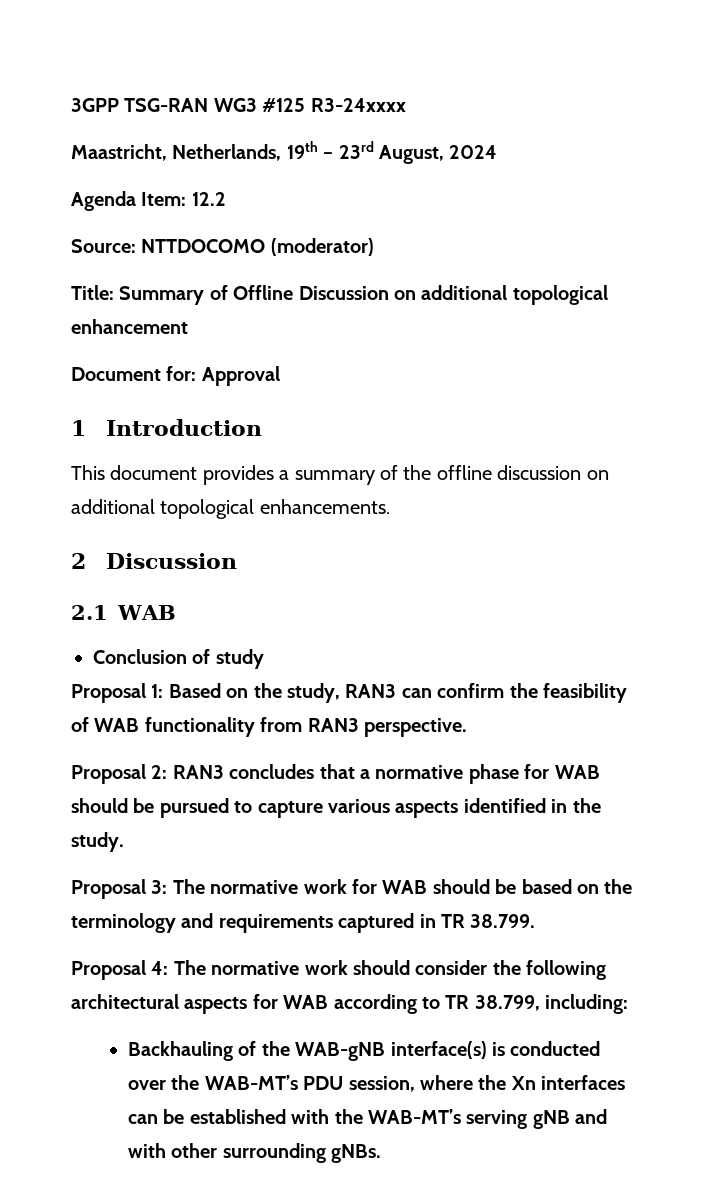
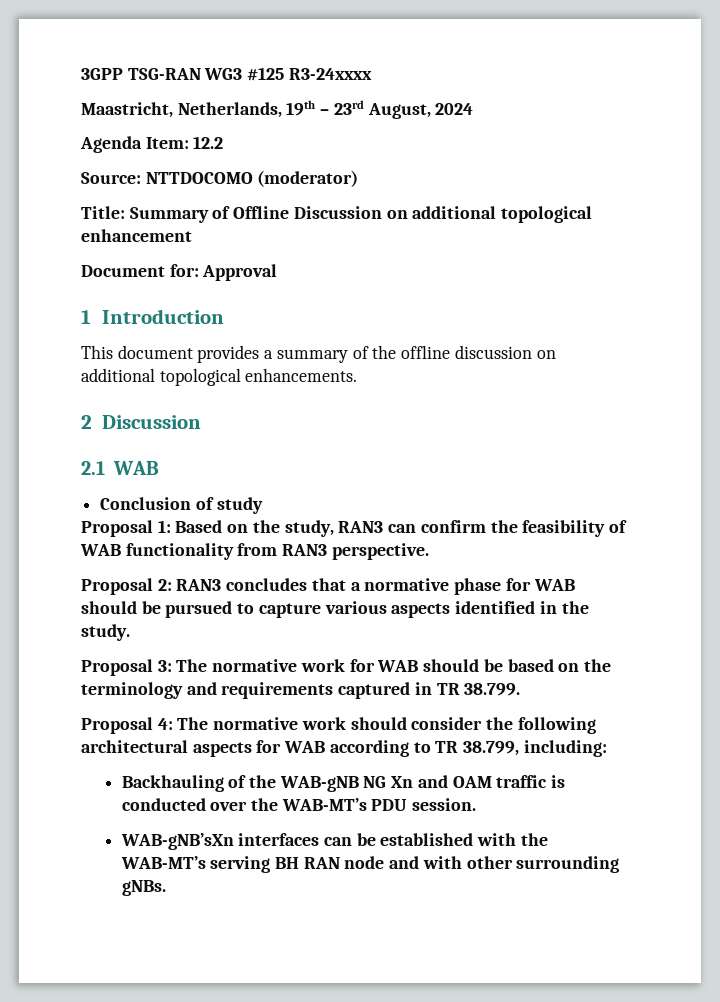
- Backhauling of the WAB-gNB interface(s) is conducted over the WAB-MT’s PDU session, where the Xn interfaces can be established with the WAB-MT’s serving gNB and with other surrounding gNBs.
+ Backhauling of the WAB-gNB NG Xn and OAM traffic is conducted over the WAB-MT’s PDU session.
+ WAB-gNB’sXn interfaces can be established with the WAB-MT’s serving BH RAN node and with other surrounding gNBs.

